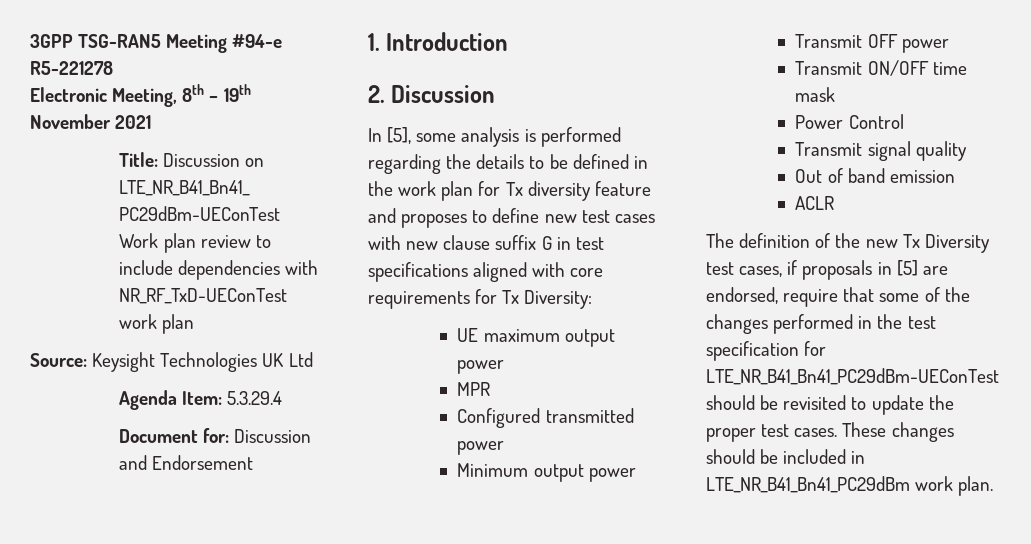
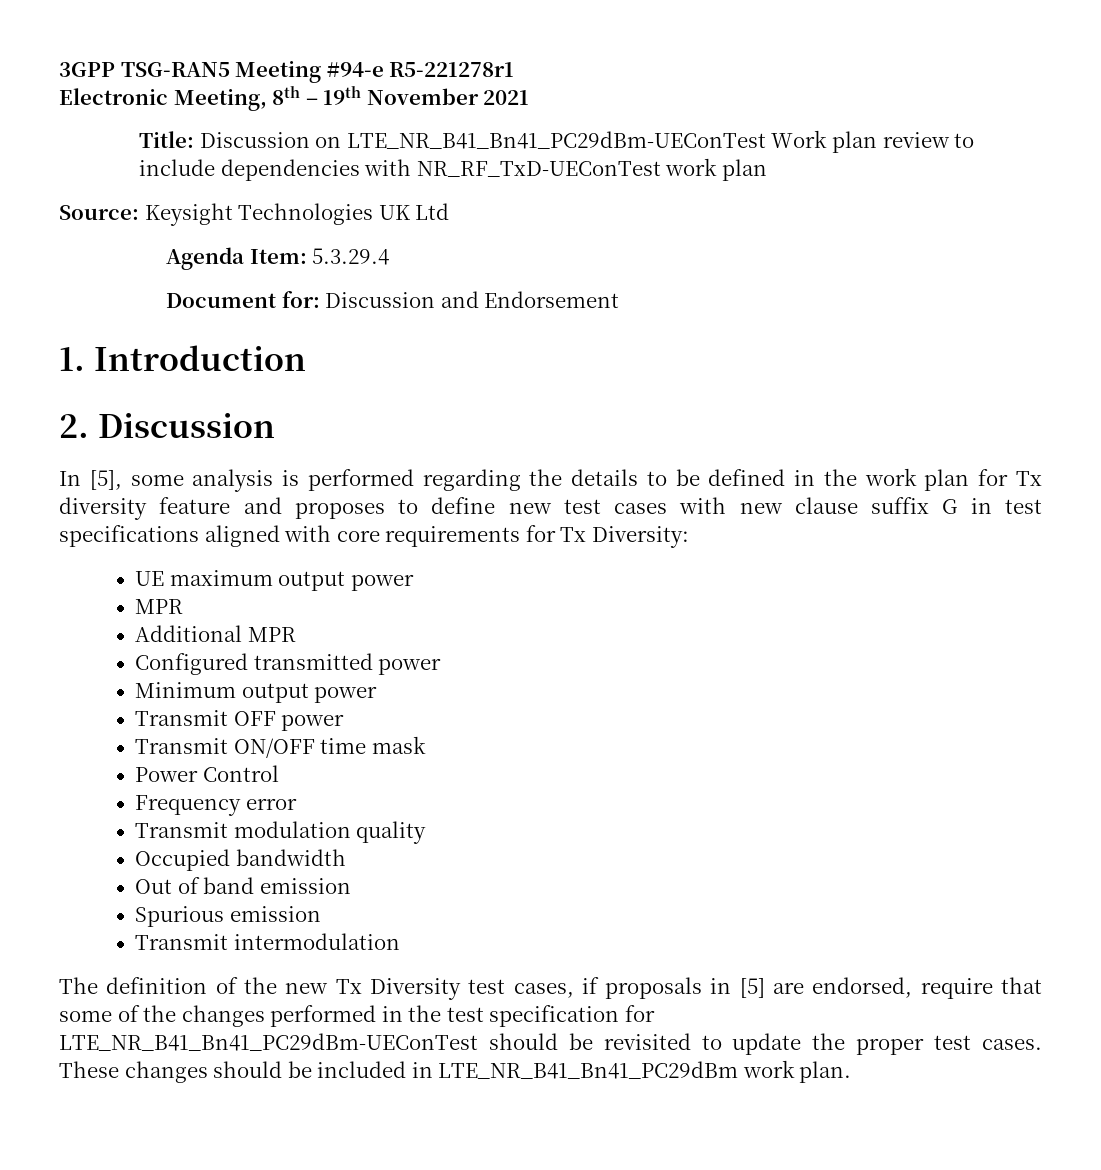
- 3GPP TSG-RAN5 Meeting #94-e R5-221278
+ 3GPP TSG-RAN5 Meeting #94-e R5-221278r1
+ Additional MPR
- Transmit signal quality
+ Frequency error
+ Transmit modulation quality
+ Occupied bandwidth
- ACLR
+ Spurious emission
+ Transmit intermodulation

